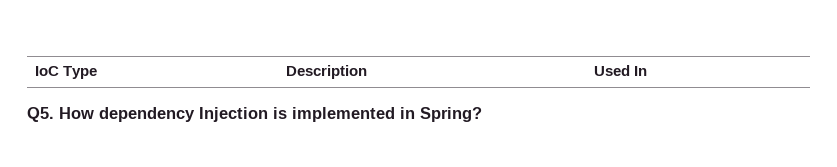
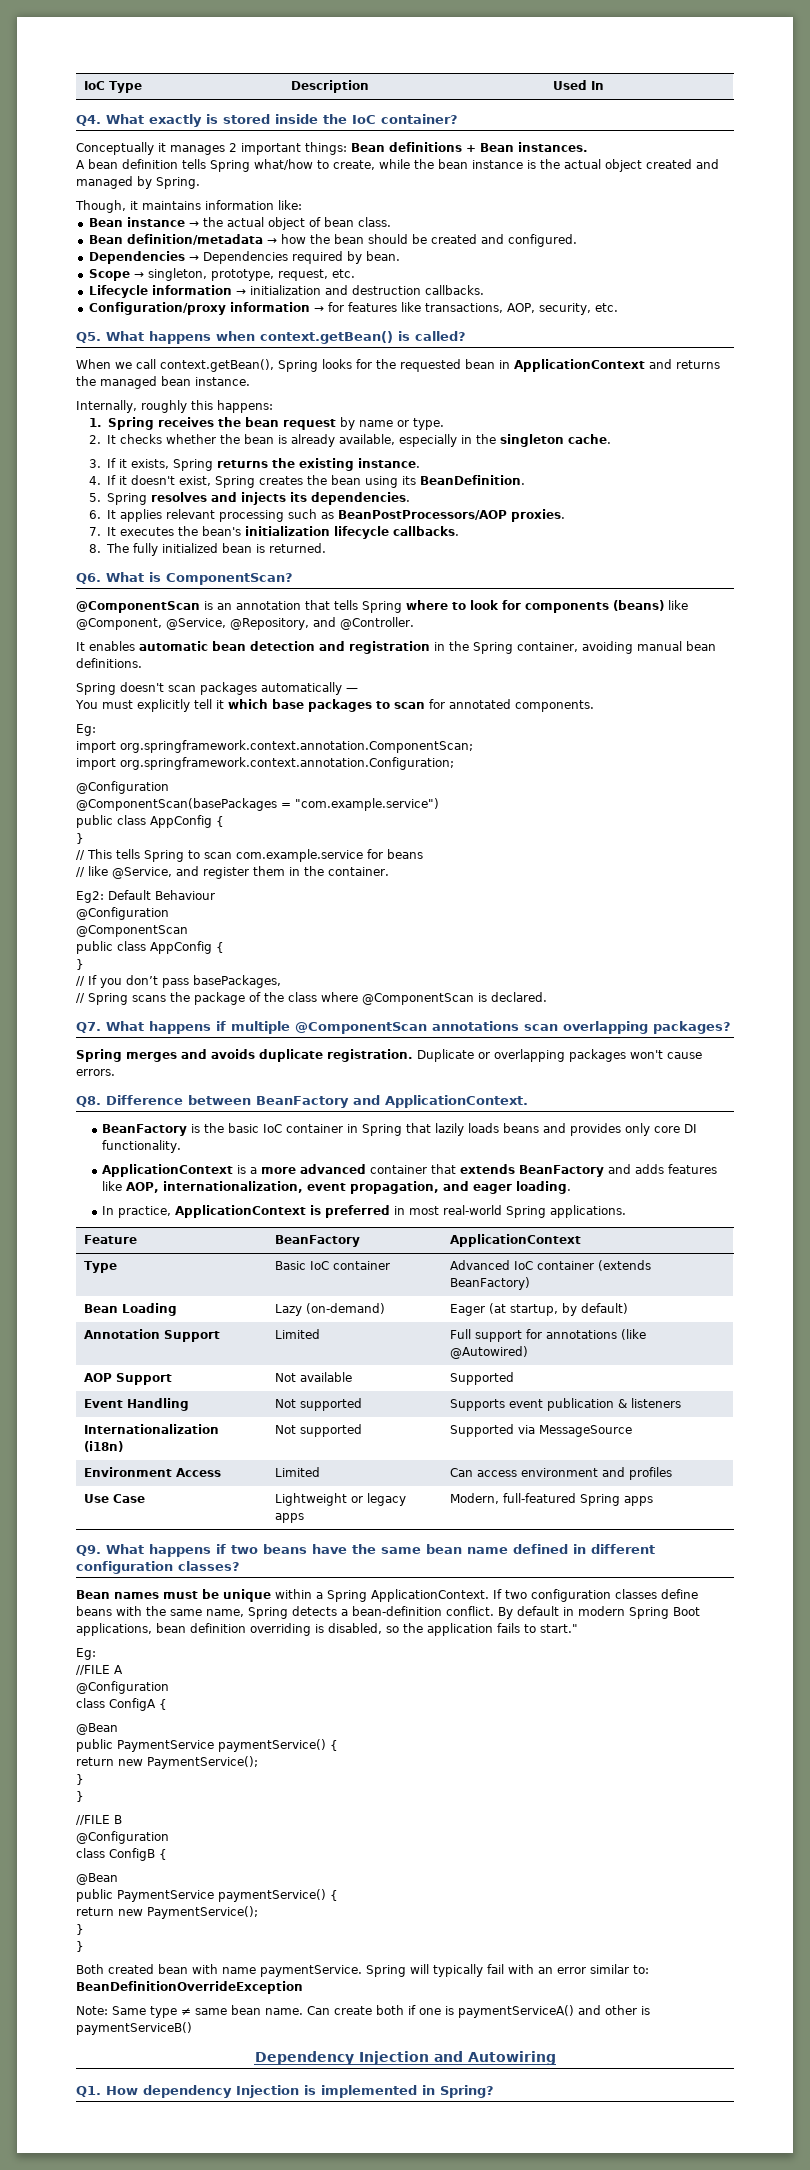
- Q5. How dependency Injection is implemented in Spring?
+ Q4. What exactly is stored inside the IoC container?
+ Conceptually it manages 2 important things: Bean definitions + Bean instances.
+ A bean definition tells Spring what/how to create, while the bean instance is the actual object created and managed by Spring.
+ Though, it maintains information like:
+ Bean instance → the actual object of bean class.
+ Bean definition/metadata → how the bean should be created and configured.
+ Dependencies → Dependencies required by bean.
+ Scope → singleton, prototype, request, etc.
+ Lifecycle information → initialization and destruction callbacks.
+ Configuration/proxy information → for features like transactions, AOP, security, etc.
+ Q5. What happens when context.getBean() is called?
+ When we call context.getBean(), Spring looks for the requested bean in ApplicationContext and returns the managed bean instance.
+ Internally, roughly this happens:
+ 1. Spring receives the bean request by name or type.
+ 2. It checks whether the bean is already available, especially in the singleton cache.
+ 3. If it exists, Spring returns the existing instance.
+ 4. If it doesn't exist, Spring creates the bean using its BeanDefinition.
+ 5. Spring resolves and injects its dependencies.
+ 6. It applies relevant processing such as BeanPostProcessors/AOP proxies.
+ 7. It executes the bean's initialization lifecycle callbacks.
+ 8. The fully initialized bean is returned.
+ Q6. What is ComponentScan?
+ @ComponentScan is an annotation that tells Spring where to look for components (beans) like @Component, @Service, @Repository, and @Controller.
+ It enables automatic bean detection and registration in the Spring container, avoiding manual bean definitions.
+ Spring doesn't scan packages automatically —
+ You must explicitly tell it which base packages to scan for annotated components.
+ Eg:
+ import org.springframework.context.annotation.ComponentScan;
+ import org.springframework.context.annotation.Configuration;
+ @Configuration
+ @ComponentScan(basePackages = "com.example.service")
+ public class AppConfig {
+ }
+ // This tells Spring to scan com.example.service for beans
+ // like @Service, and register them in the container.
+ Eg2: Default Behaviour
+ @Configuration
+ @ComponentScan
+ public class AppConfig {
+ }
+ // If you don’t pass basePackages,
+ // Spring scans the package of the class where @ComponentScan is declared.
+ Q7. What happens if multiple @ComponentScan annotations scan overlapping packages?
+ Spring merges and avoids duplicate registration. Duplicate or overlapping packages won't cause errors.
+ Q8. Difference between BeanFactory and ApplicationContext.
+ BeanFactory is the basic IoC container in Spring that lazily loads beans and provides only core DI functionality.
+ ApplicationContext is a more advanced container that extends BeanFactory and adds features like AOP, internationalization, event propagation, and eager loading.
+ In practice, ApplicationContext is preferred in most real-world Spring applications.
+ Feature | BeanFactory | ApplicationContext
+ Type | Basic IoC container | Advanced IoC container (extends BeanFactory)
+ Bean Loading | Lazy (on-demand) | Eager (at startup, by default)
+ Annotation Support | Limited | Full support for annotations (like @Autowired)
+ AOP Support | Not available | Supported
+ Event Handling | Not supported | Supports event publication & listeners
+ Internationalization (i18n) | Not supported | Supported via MessageSource
+ Environment Access | Limited | Can access environment and profiles
+ Use Case | Lightweight or legacy apps | Modern, full-featured Spring apps
+ Q9. What happens if two beans have the same bean name defined in different configuration classes?
+ Bean names must be unique within a Spring ApplicationContext. If two configuration classes define beans with the same name, Spring detects a bean-definition conflict. By default in modern Spring Boot applications, bean definition overriding is disabled, so the application fails to start."
+ Eg:
+ //FILE A
+ @Configuration
+ class ConfigA {
+ @Bean
+ public PaymentService paymentService() {
+ return new PaymentService();
+ }
+ }
+ //FILE B
+ @Configuration
+ class ConfigB {
+ @Bean
+ public PaymentService paymentService() {
+ return new PaymentService();
+ }
+ }
+ Both created bean with name paymentService. Spring will typically fail with an error similar to: BeanDefinitionOverrideException
+ Note: Same type ≠ same bean name. Can create both if one is paymentServiceA() and other is paymentServiceB()
+ Dependency Injection and Autowiring
+ Q1. How dependency Injection is implemented in Spring?

